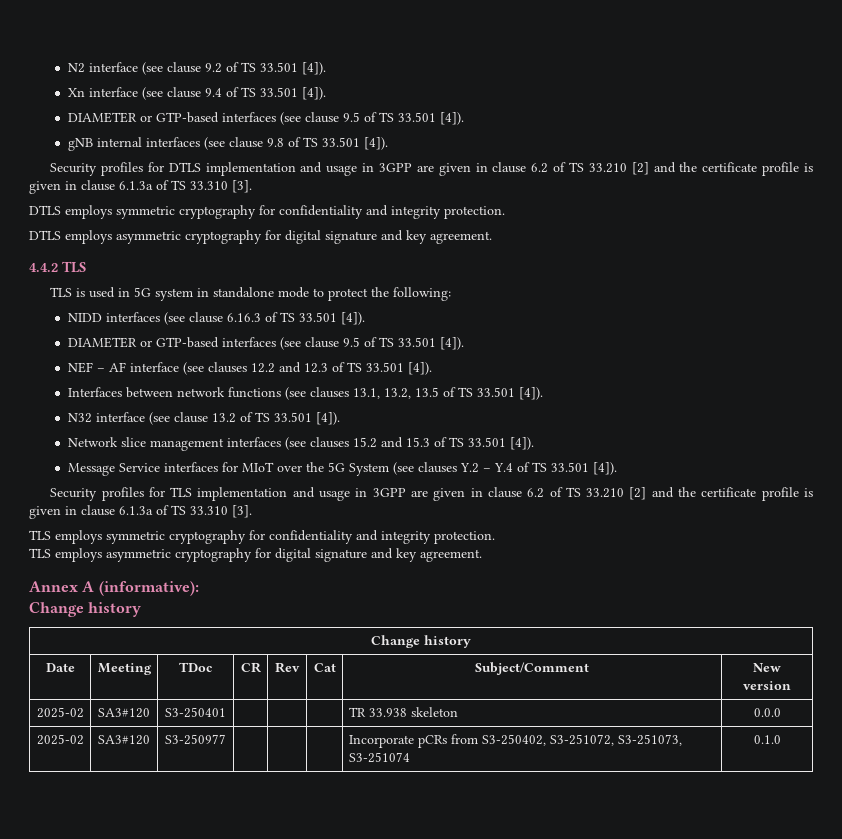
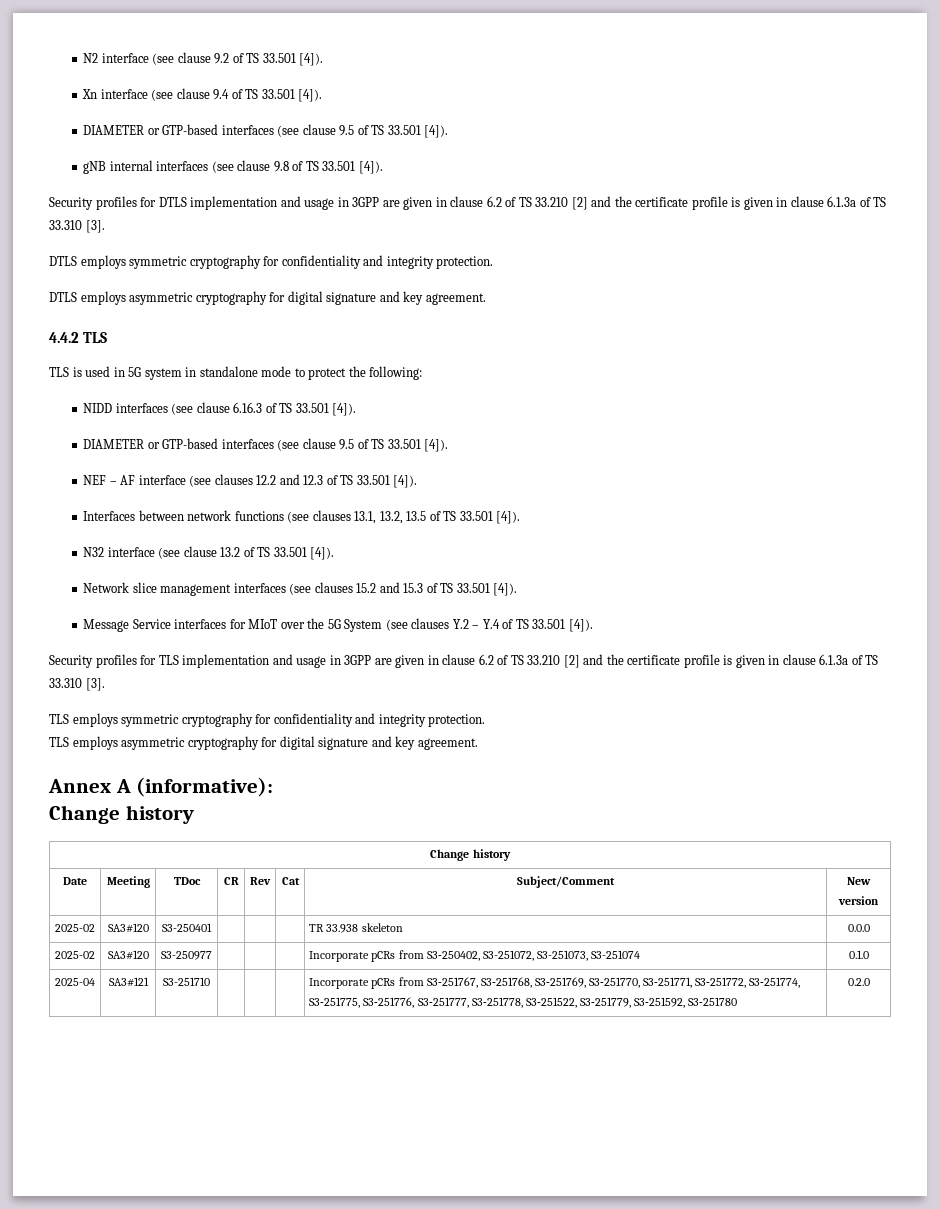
+ 2025-04 | SA3#121 | S3-251710 | | | | Incorporate pCRs from S3‑251767, S3‑251768, S3‑251769, S3‑251770, S3‑251771, S3‑251772, S3‑251774, S3‑251775, S3‑251776, S3‑251777, S3‑251778, S3‑251522, S3‑251779, S3‑251592, S3‑251780 | 0.2.0

